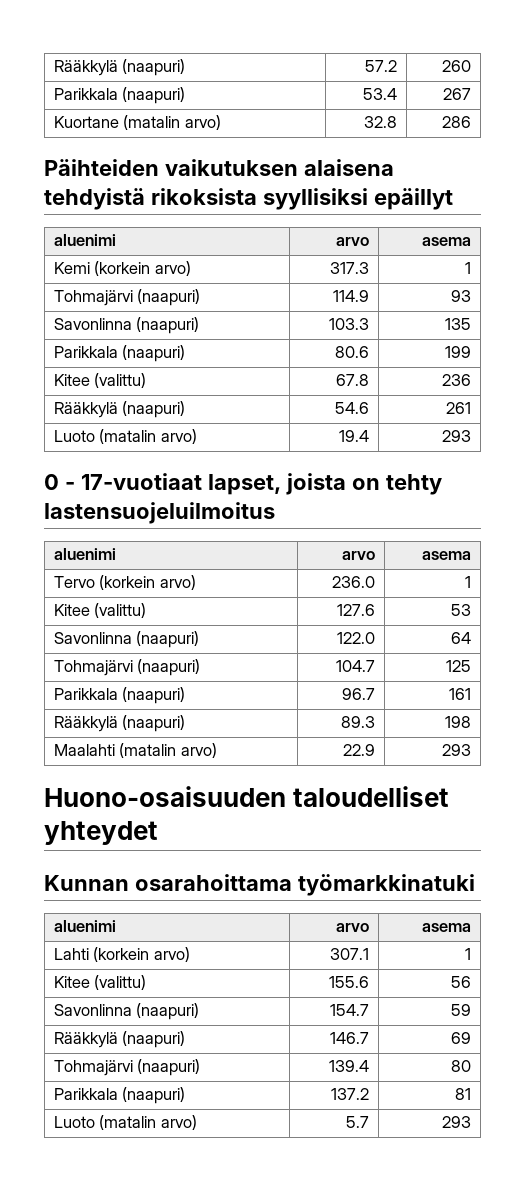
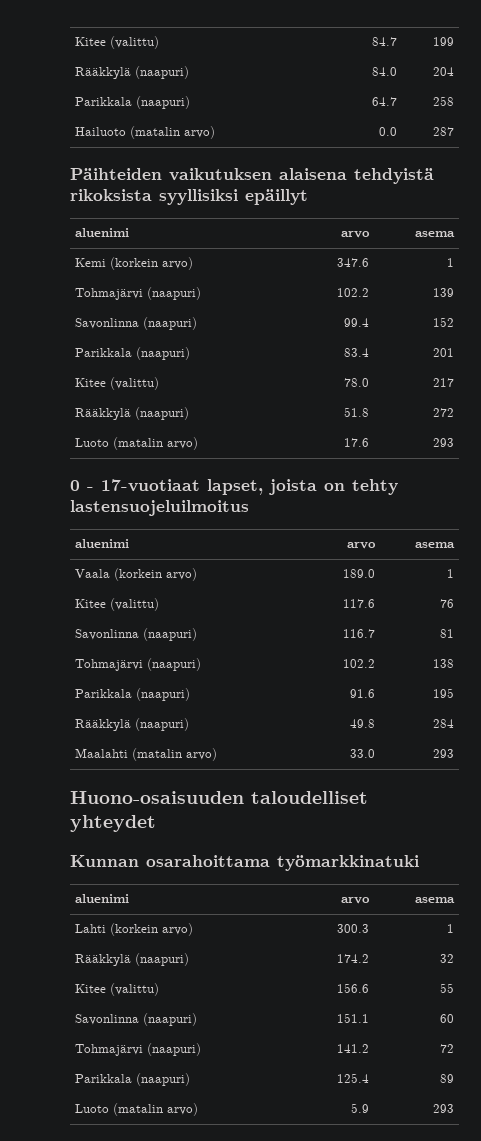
- Rääkkylä (naapuri) | 57.2 | 260
- Parikkala (naapuri) | 53.4 | 267
- Kuortane (matalin arvo) | 32.8 | 286
+ Kitee (valittu) | 84.7 | 199
+ Rääkkylä (naapuri) | 84.0 | 204
+ Parikkala (naapuri) | 64.7 | 258
+ Hailuoto (matalin arvo) | 0.0 | 287
- Kemi (korkein arvo) | 317.3 | 1
+ Kemi (korkein arvo) | 347.6 | 1
- Tohmajärvi (naapuri) | 114.9 | 93
- Savonlinna (naapuri) | 103.3 | 135
- Parikkala (naapuri) | 80.6 | 199
- Kitee (valittu) | 67.8 | 236
- Rääkkylä (naapuri) | 54.6 | 261
- Luoto (matalin arvo) | 19.4 | 293
+ Tohmajärvi (naapuri) | 102.2 | 139
+ Savonlinna (naapuri) | 99.4 | 152
+ Parikkala (naapuri) | 83.4 | 201
+ Kitee (valittu) | 78.0 | 217
+ Rääkkylä (naapuri) | 51.8 | 272
+ Luoto (matalin arvo) | 17.6 | 293
- Tervo (korkein arvo) | 236.0 | 1
- Kitee (valittu) | 127.6 | 53
- Savonlinna (naapuri) | 122.0 | 64
- Tohmajärvi (naapuri) | 104.7 | 125
- Parikkala (naapuri) | 96.7 | 161
- Rääkkylä (naapuri) | 89.3 | 198
+ Vaala (korkein arvo) | 189.0 | 1
+ Kitee (valittu) | 117.6 | 76
+ Savonlinna (naapuri) | 116.7 | 81
+ Tohmajärvi (naapuri) | 102.2 | 138
+ Parikkala (naapuri) | 91.6 | 195
+ Rääkkylä (naapuri) | 49.8 | 284
- Maalahti (matalin arvo) | 22.9 | 293
+ Maalahti (matalin arvo) | 33.0 | 293
- Lahti (korkein arvo) | 307.1 | 1
- Kitee (valittu) | 155.6 | 56
- Savonlinna (naapuri) | 154.7 | 59
- Rääkkylä (naapuri) | 146.7 | 69
- Tohmajärvi (naapuri) | 139.4 | 80
- Parikkala (naapuri) | 137.2 | 81
- Luoto (matalin arvo) | 5.7 | 293
+ Lahti (korkein arvo) | 300.3 | 1
+ Rääkkylä (naapuri) | 174.2 | 32
+ Kitee (valittu) | 156.6 | 55
+ Savonlinna (naapuri) | 151.1 | 60
+ Tohmajärvi (naapuri) | 141.2 | 72
+ Parikkala (naapuri) | 125.4 | 89
+ Luoto (matalin arvo) | 5.9 | 293

